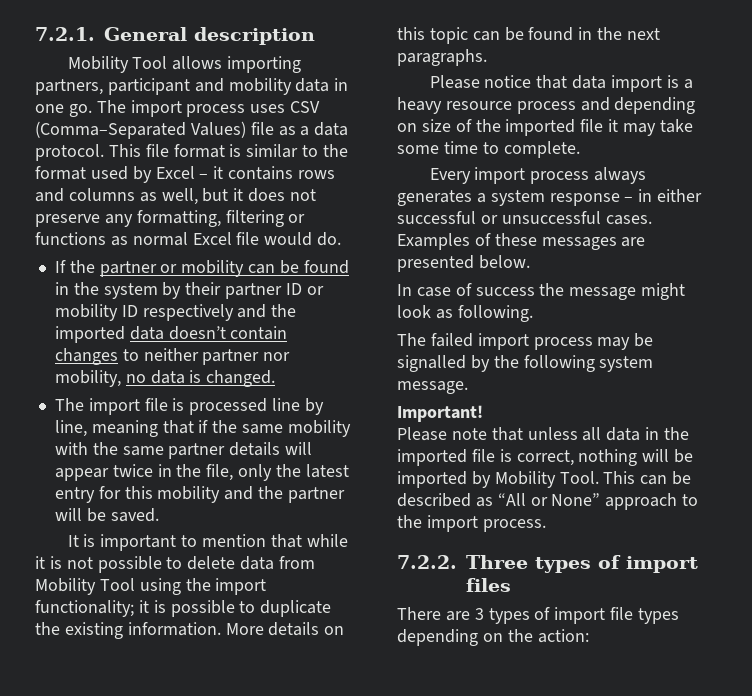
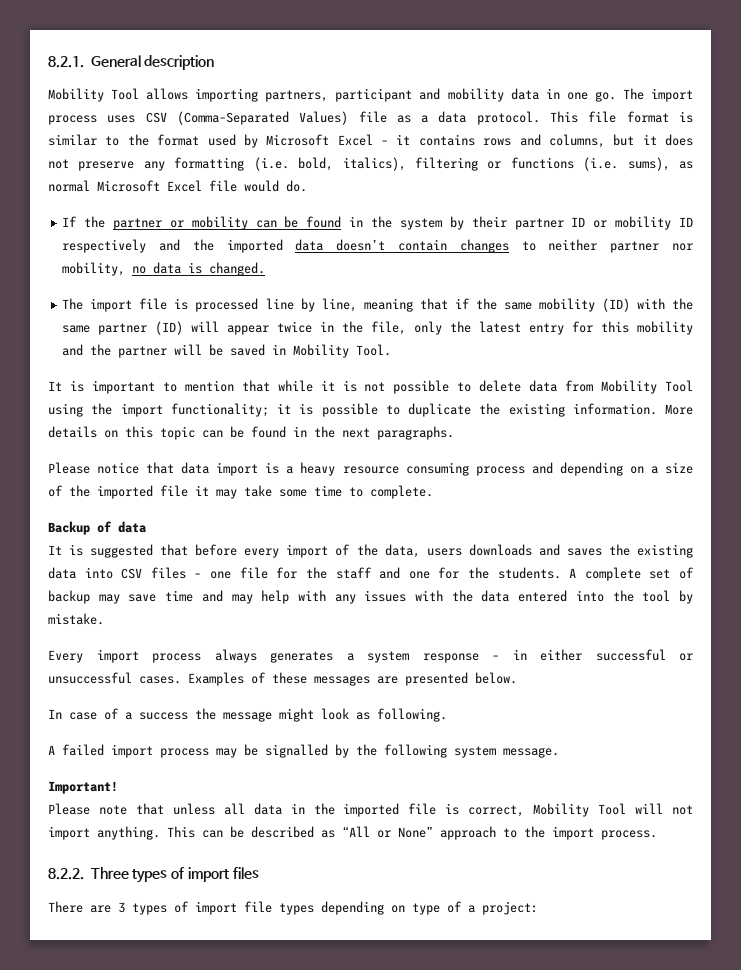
- 7.2.1. General description
+ 8.2.1. General description
- This file format is similar to the format used by Excel – it contains rows and columns as well, but it does not preserve any formatting, filtering or functions as normal Excel file would do.
+ This file format is similar to the format used by Microsoft Excel – it contains rows and columns, but it does not preserve any formatting (i.e. bold, italics), filtering or functions (i.e. sums), as normal Microsoft Excel file would do.
- The import file is processed line by line, meaning that if the same mobility with the same partner details will appear twice in the file, only the latest entry for this mobility and the partner will be saved.
+ The import file is processed line by line, meaning that if the same mobility (ID) with the same partner (ID) will appear twice in the file, only the latest entry for this mobility and the partner will be saved in Mobility Tool.
- Please notice that data import is a heavy resource process and depending on size of the imported file it may take some time to complete.
+ Please notice that data import is a heavy resource consuming process and depending on a size of the imported file it may take some time to complete.
+ Backup of data
+ It is suggested that before every import of the data, users downloads and saves the existing data into CSV files – one file for the staff and one for the students. A complete set of backup may save time and may help with any issues with the data entered into the tool by mistake.
- In case of success the message might look as following.
+ In case of a success the message might look as following.
- The failed import process may be signalled by the following system message.
+ A failed import process may be signalled by the following system message.
- Please note that unless all data in the imported file is correct, nothing will be imported by Mobility Tool.
+ Please note that unless all data in the imported file is correct, Mobility Tool will not import anything.
- 7.2.2. Three types of import files
+ 8.2.2. Three types of import files
- There are 3 types of import file types depending on the action:
+ There are 3 types of import file types depending on type of a project:

